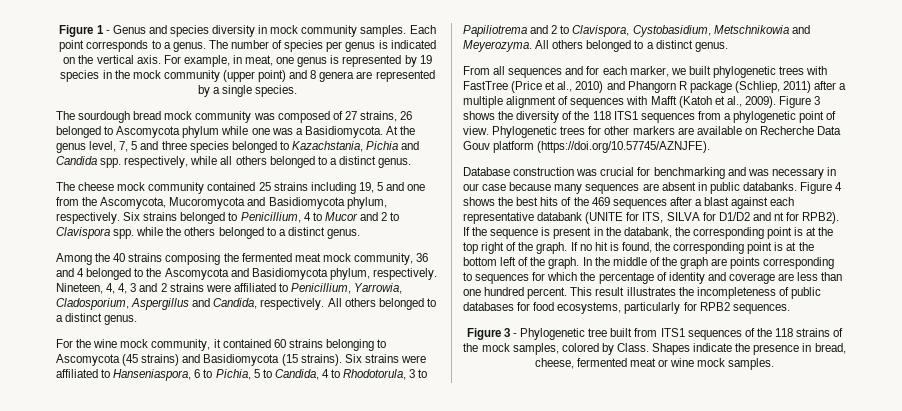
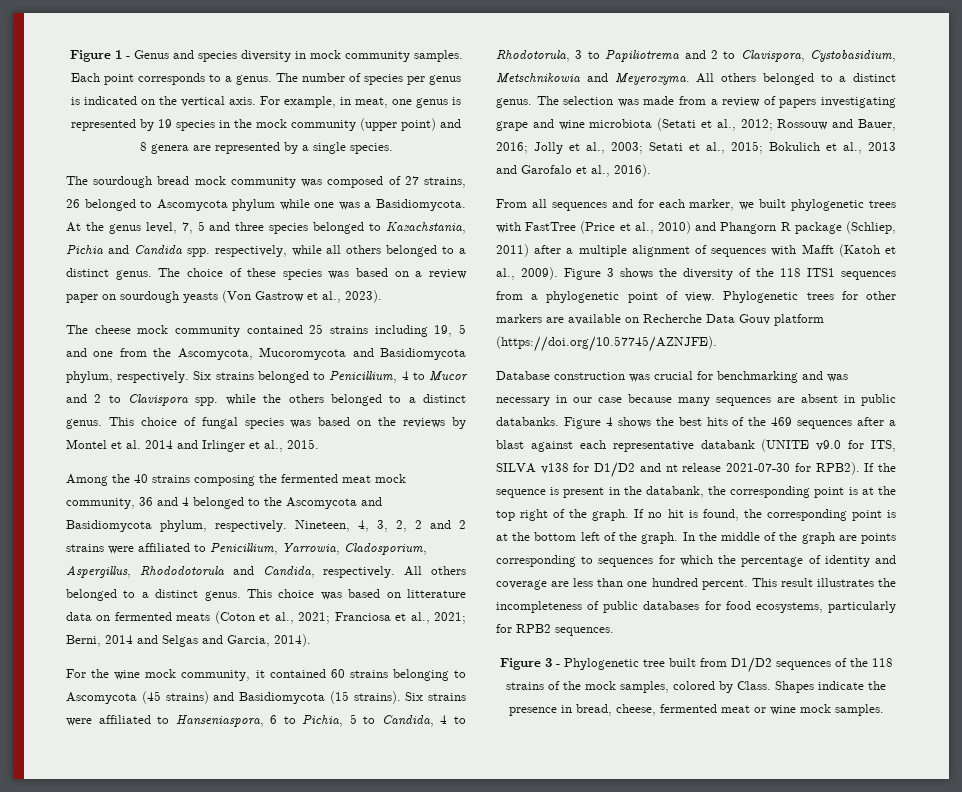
+ The choice of these species was based on a review paper on sourdough yeasts (Von Gastrow et al., 2023).
+ This choice of fungal species was based on the reviews by Montel et al. 2014 and Irlinger et al., 2015.
- Nineteen, 4, 4, 3 and 2 strains were affiliated to Penicillium, Yarrowia, Cladosporium, Aspergillus and Candida, respectively.
+ Nineteen, 4, 3, 2, 2 and 2 strains were affiliated to Penicillium, Yarrowia, Cladosporium, Aspergillus, Rhododotorula and Candida, respectively.
+ This choice was based on litterature data on fermented meats (Coton et al., 2021; Franciosa et al., 2021; Berni, 2014 and Selgas and Garcia, 2014).
+ The selection was made from a review of papers investigating grape and wine microbiota (Setati et al., 2012; Rossouw and Bauer, 2016; Jolly et al., 2003; Setati et al., 2015; Bokulich et al., 2013 and Garofalo et al., 2016).
- Figure 4 shows the best hits of the 469 sequences after a blast against each representative databank (UNITE for ITS, SILVA for D1/D2 and nt for RPB2).
+ Figure 4 shows the best hits of the 469 sequences after a blast against each representative databank (UNITE v9.0 for ITS, SILVA v138 for D1/D2 and nt release 2021-07-30 for RPB2).
- Figure 3 - Phylogenetic tree built from ITS1 sequences of the 118 strains of the mock samples, colored by Class.
+ Figure 3 - Phylogenetic tree built from D1/D2 sequences of the 118 strains of the mock samples, colored by Class.

